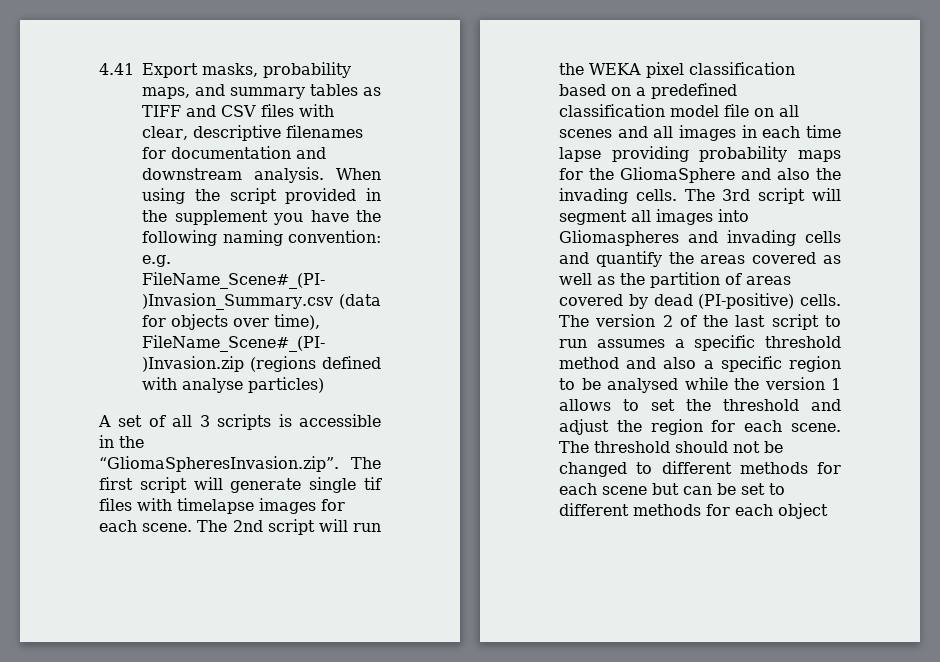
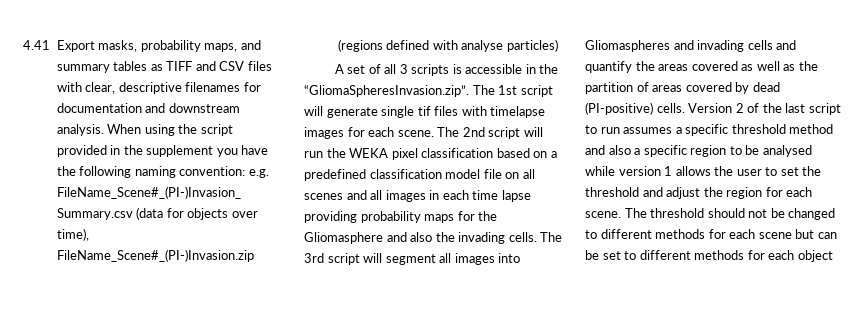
- A set of all 3 scripts is accessible in the “GliomaSpheresInvasion.zip”. The first script will generate single tif files with timelapse images for each scene.
+ A set of all 3 scripts is accessible in the “GliomaSpheresInvasion.zip”. The 1st script will generate single tif files with timelapse images for each scene.
- The 2nd script will run the WEKA pixel classification based on a predefined classification model file on all scenes and all images in each time lapse providing probability maps for the GliomaSphere and also the invading cells.
+ The 2nd script will run the WEKA pixel classification based on a predefined classification model file on all scenes and all images in each time lapse providing probability maps for the Gliomasphere and also the invading cells.
- The version 2 of the last script to run assumes a specific threshold method and also a specific region to be analysed while the version 1 allows to set the threshold and adjust the region for each scene.
+ Version 2 of the last script to run assumes a specific threshold method and also a specific region to be analysed while version 1 allows the user to set the threshold and adjust the region for each scene.

